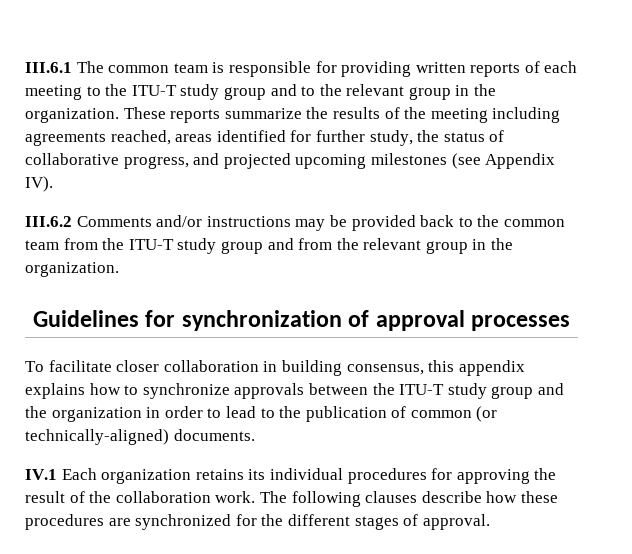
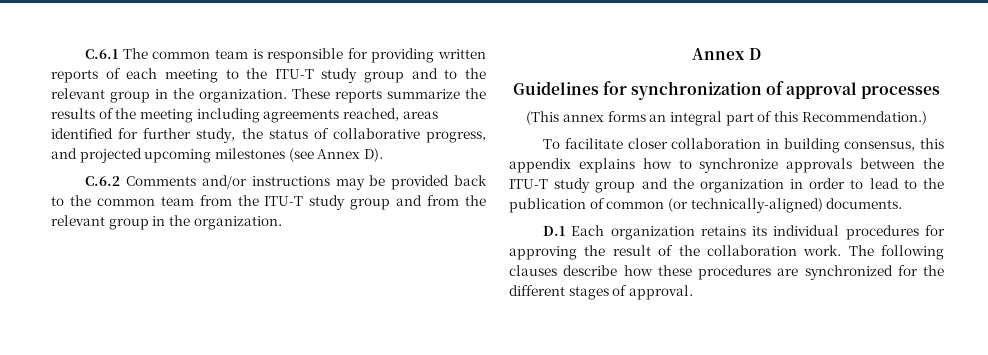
- III.6.1 The common team is responsible for providing written reports of each meeting to the ITU-T study group and to the relevant group in the organization.
+ C.6.1 The common team is responsible for providing written reports of each meeting to the ITU-T study group and to the relevant group in the organization.
- These reports summarize the results of the meeting including agreements reached, areas identified for further study, the status of collaborative progress, and projected upcoming milestones (see Appendix IV).
- III.6.2 Comments and/or instructions may be provided back to the common team from the ITU-T study group and from the relevant group in the organization.
+ These reports summarize the results of the meeting including agreements reached, areas identified for further study, the status of collaborative progress, and projected upcoming milestones (see Annex D).
+ C.6.2 Comments and/or instructions may be provided back to the common team from the ITU-T study group and from the relevant group in the organization.
+ Annex D
+ (This annex forms an integral part of this Recommendation.)
- IV.1 Each organization retains its individual procedures for approving the result of the collaboration work.
+ D.1 Each organization retains its individual procedures for approving the result of the collaboration work.

